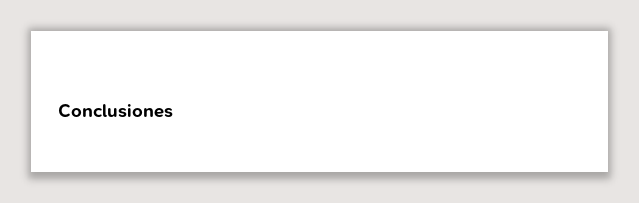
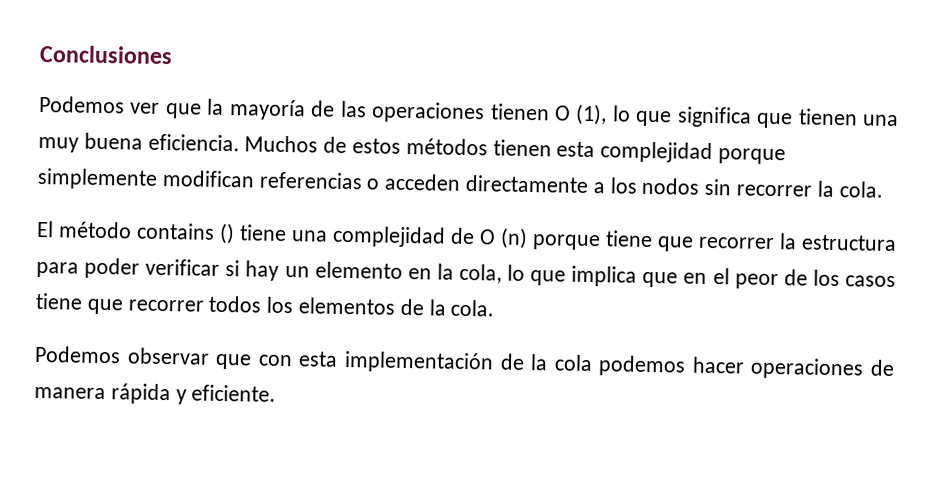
+ Podemos ver que la mayoría de las operaciones tienen O (1), lo que significa que tienen una muy buena eficiencia. Muchos de estos métodos tienen esta complejidad porque simplemente modifican referencias o acceden directamente a los nodos sin recorrer la cola.
+ El método contains () tiene una complejidad de O (n) porque tiene que recorrer la estructura para poder verificar si hay un elemento en la cola, lo que implica que en el peor de los casos tiene que recorrer todos los elementos de la cola.
+ Podemos observar que con esta implementación de la cola podemos hacer operaciones de manera rápida y eficiente.

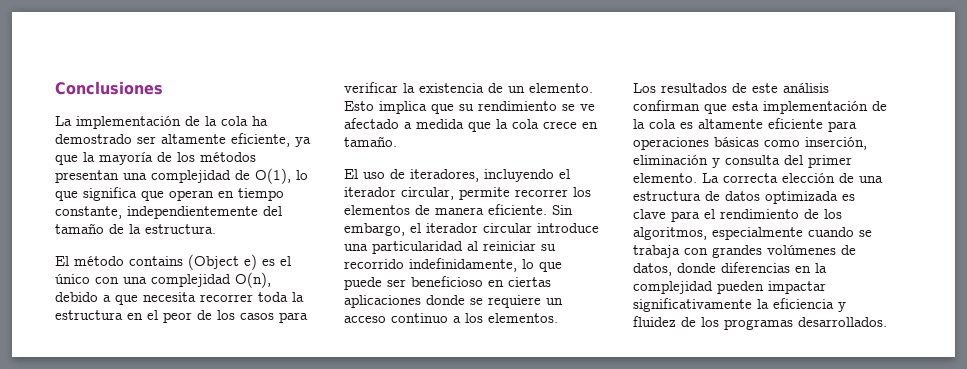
- Podemos ver que la mayoría de las operaciones tienen O (1), lo que significa que tienen una muy buena eficiencia. Muchos de estos métodos tienen esta complejidad porque simplemente modifican referencias o acceden directamente a los nodos sin recorrer la cola.
- El método contains () tiene una complejidad de O (n) porque tiene que recorrer la estructura para poder verificar si hay un elemento en la cola, lo que implica que en el peor de los casos tiene que recorrer todos los elementos de la cola.
- Podemos observar que con esta implementación de la cola podemos hacer operaciones de manera rápida y eficiente.
+ La implementación de la cola ha demostrado ser altamente eficiente, ya que la mayoría de los métodos presentan una complejidad de O(1), lo que significa que operan en tiempo constante, independientemente del tamaño de la estructura.
+ El método contains (Object e) es el único con una complejidad O(n), debido a que necesita recorrer toda la estructura en el peor de los casos para verificar la existencia de un elemento. Esto implica que su rendimiento se ve afectado a medida que la cola crece en tamaño.
+ El uso de iteradores, incluyendo el iterador circular, permite recorrer los elementos de manera eficiente. Sin embargo, el iterador circular introduce una particularidad al reiniciar su recorrido indefinidamente, lo que puede ser beneficioso en ciertas aplicaciones donde se requiere un acceso continuo a los elementos.
+ Los resultados de este análisis confirman que esta implementación de la cola es altamente eficiente para operaciones básicas como inserción, eliminación y consulta del primer elemento. La correcta elección de una estructura de datos optimizada es clave para el rendimiento de los algoritmos, especialmente cuando se trabaja con grandes volúmenes de datos, donde diferencias en la complejidad pueden impactar significativamente la eficiencia y fluidez de los programas desarrollados.

